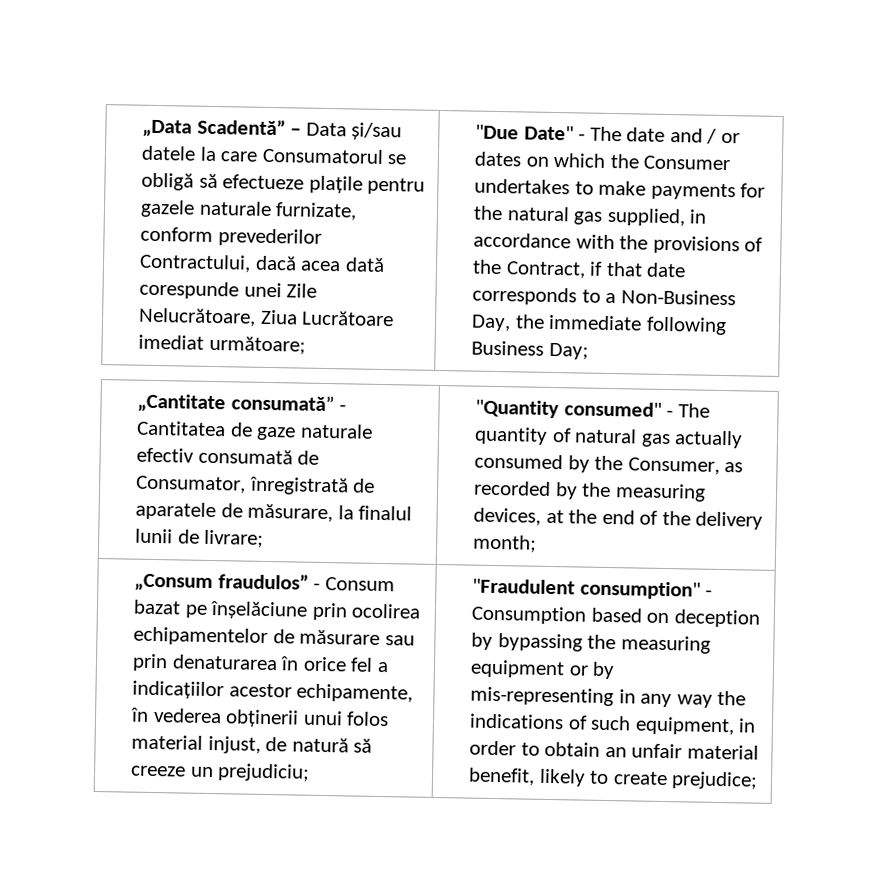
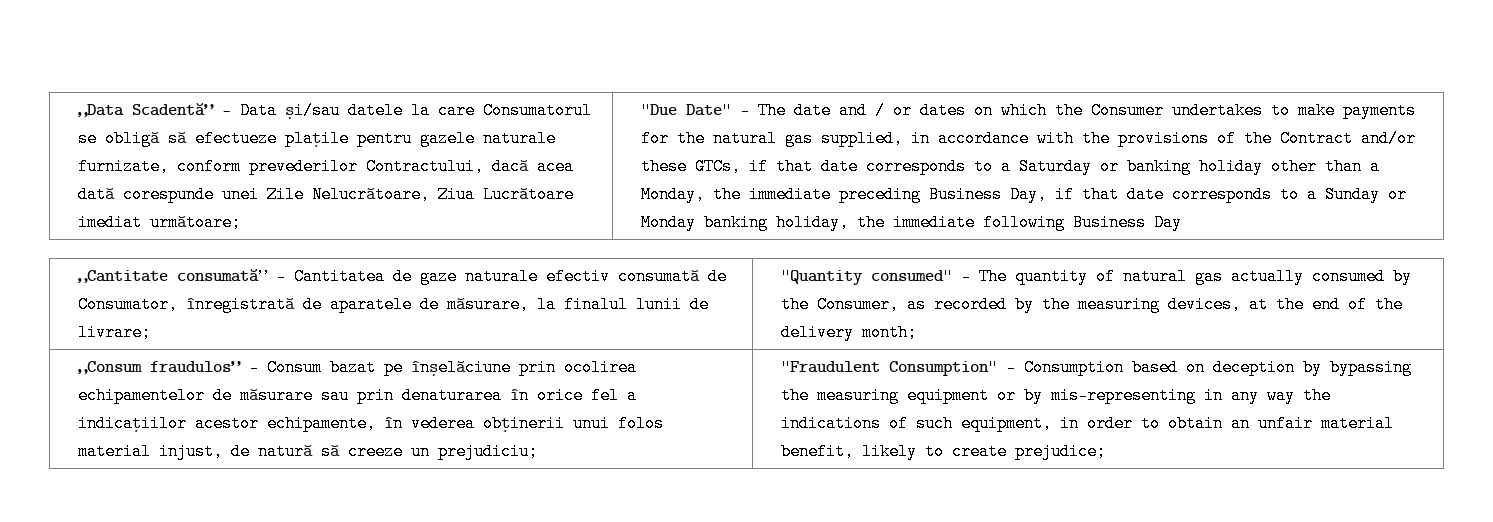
- "Due Date" - The date and / or dates on which the Consumer undertakes to make payments for the natural gas supplied, in accordance with the provisions of the Contract, if that date corresponds to a Non-Business Day, the immediate following Business Day;
+ "Due Date" - The date and / or dates on which the Consumer undertakes to make payments for the natural gas supplied, in accordance with the provisions of the Contract and/or these GTCs, if that date corresponds to a Saturday or banking holiday other than a Monday, the immediate preceding Business Day, if that date corresponds to a Sunday or Monday banking holiday, the immediate following Business Day
- "Fraudulent consumption" - Consumption based on deception by bypassing the measuring equipment or by mis-representing in any way the indications of such equipment, in order to obtain an unfair material benefit, likely to create prejudice;
+ "Fraudulent Consumption" - Consumption based on deception by bypassing the measuring equipment or by mis-representing in any way the indications of such equipment, in order to obtain an unfair material benefit, likely to create prejudice;

